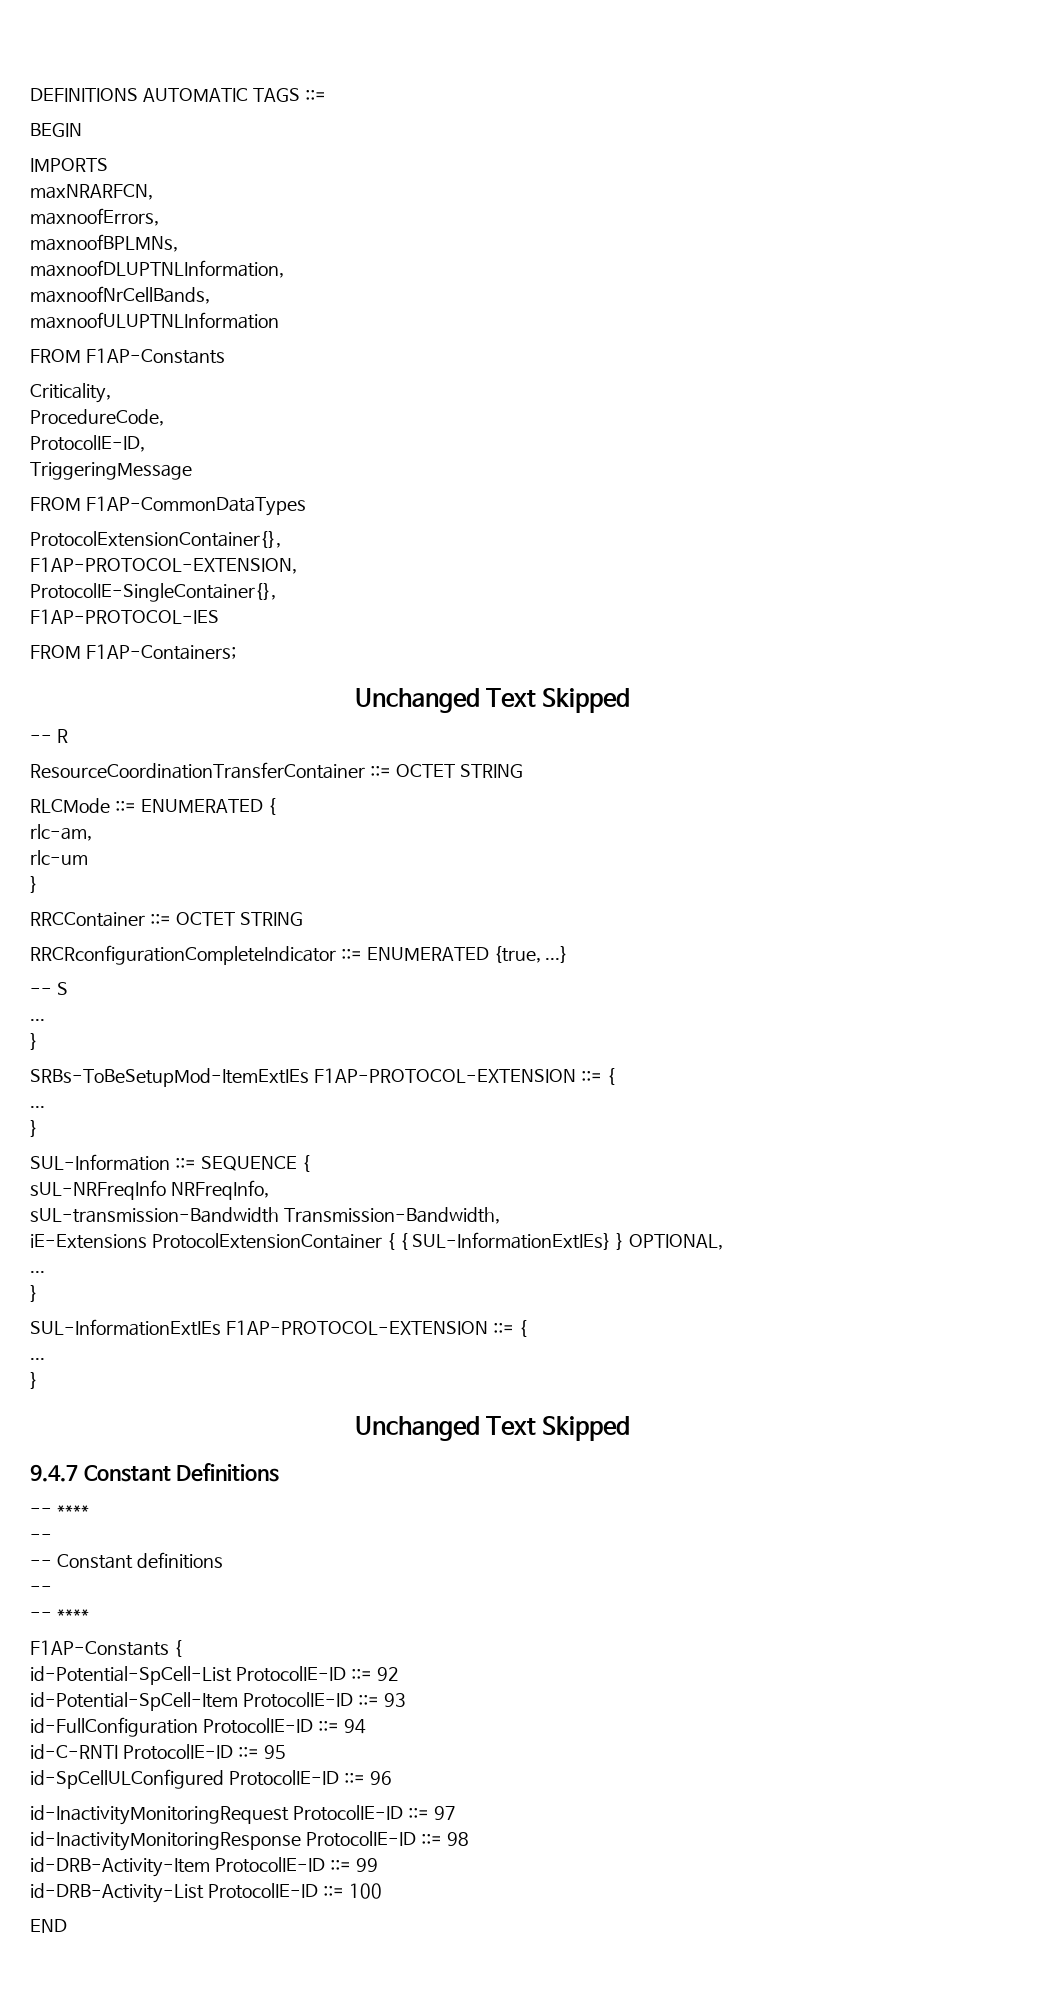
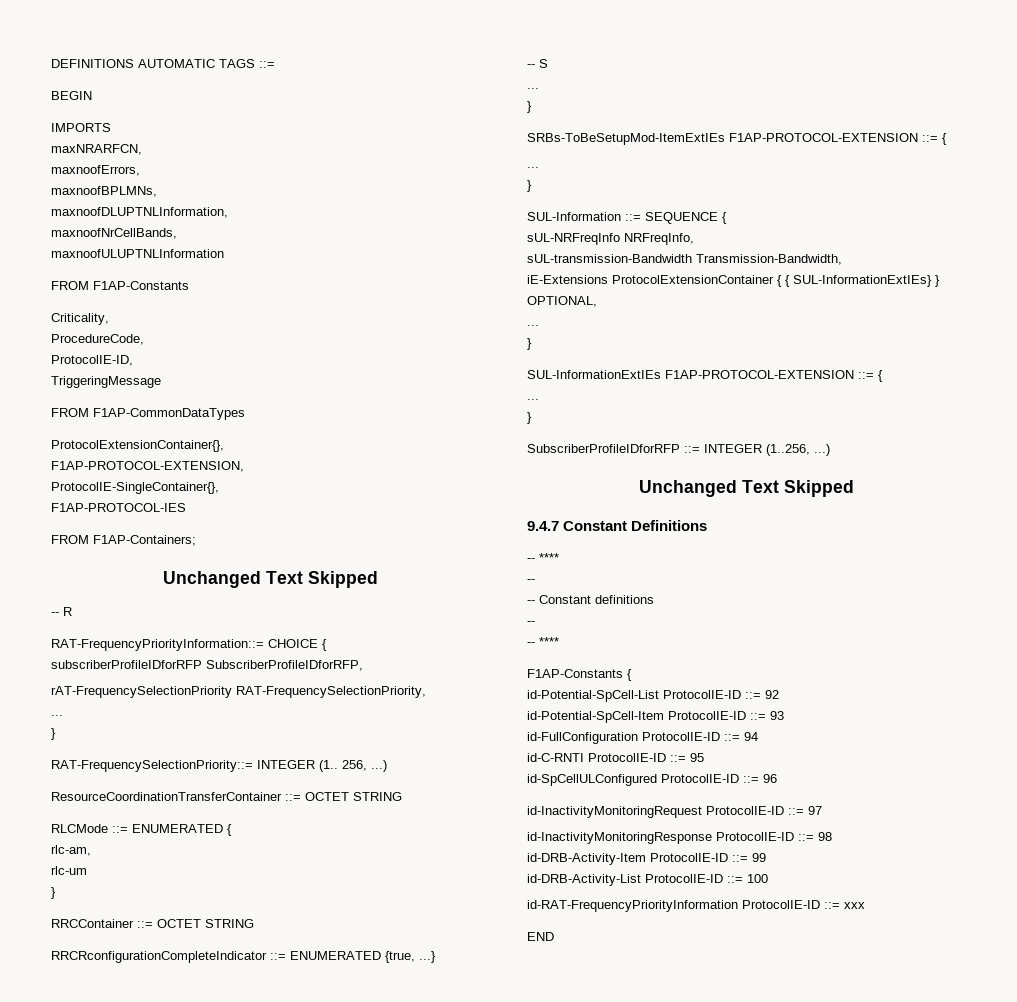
+ RAT-FrequencyPriorityInformation::= CHOICE {
+ subscriberProfileIDforRFP SubscriberProfileIDforRFP,
+ rAT-FrequencySelectionPriority RAT-FrequencySelectionPriority,
+ ...
+ }
+ RAT-FrequencySelectionPriority::= INTEGER (1.. 256, ...)
+ SubscriberProfileIDforRFP ::= INTEGER (1..256, ...)
+ id-RAT-FrequencyPriorityInformation ProtocolIE-ID ::= xxx

